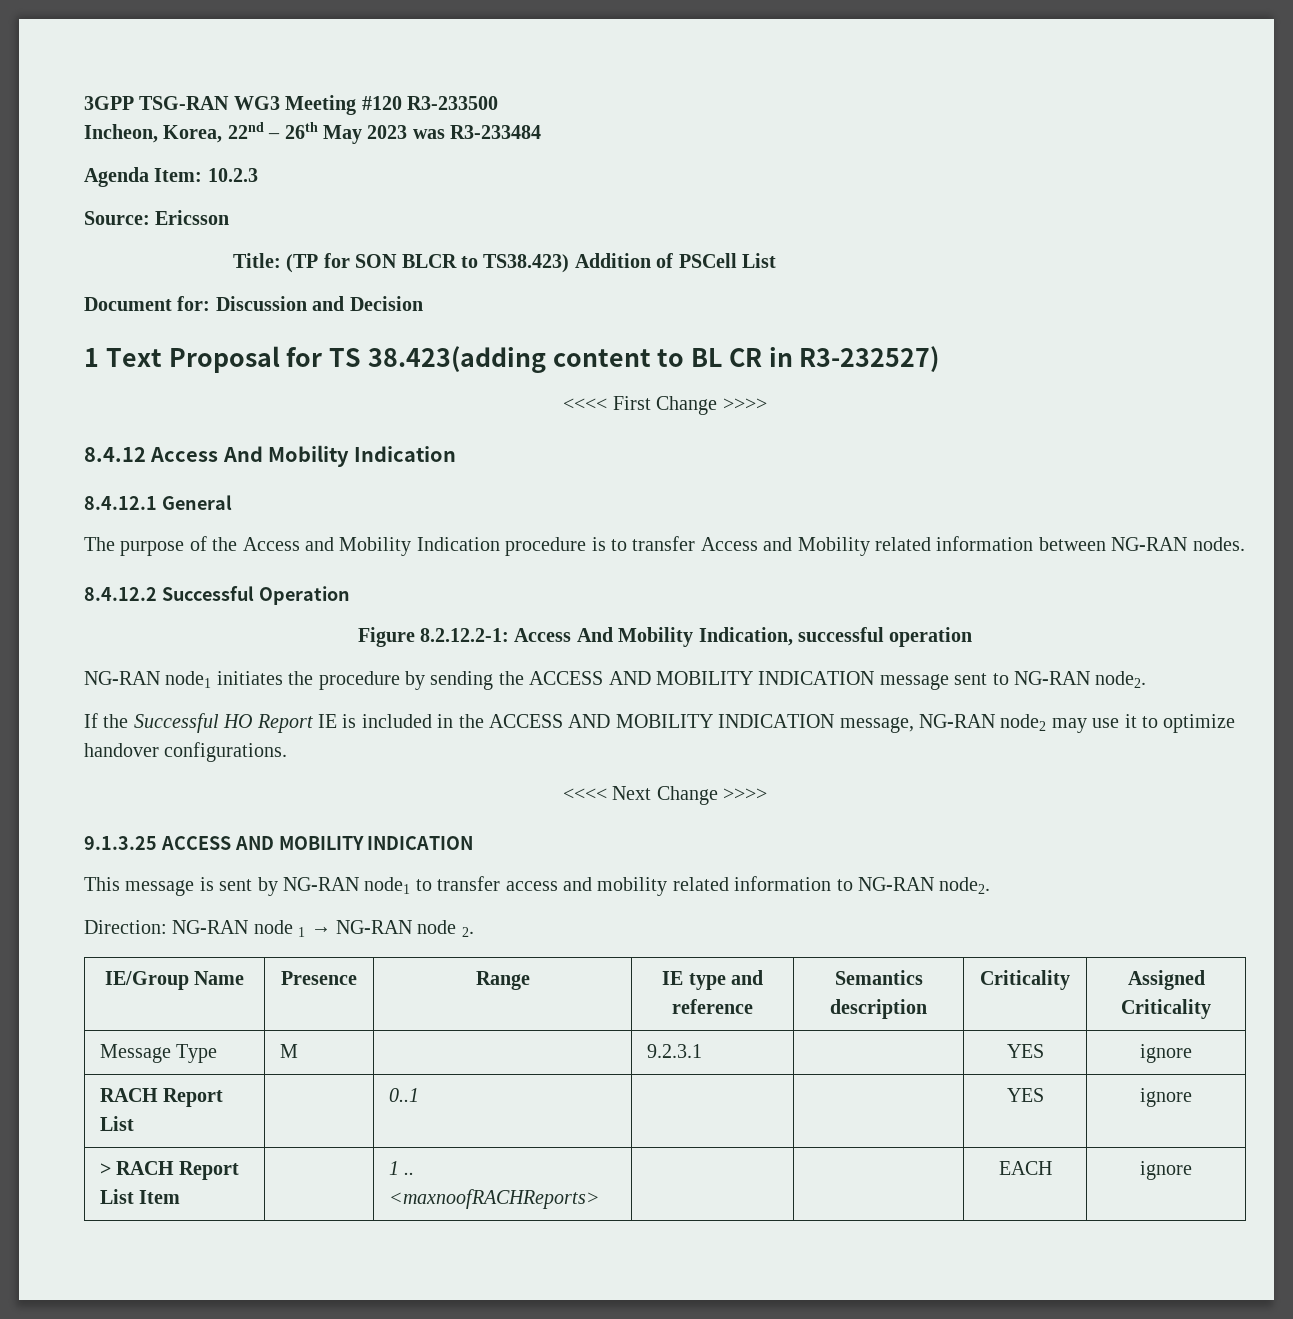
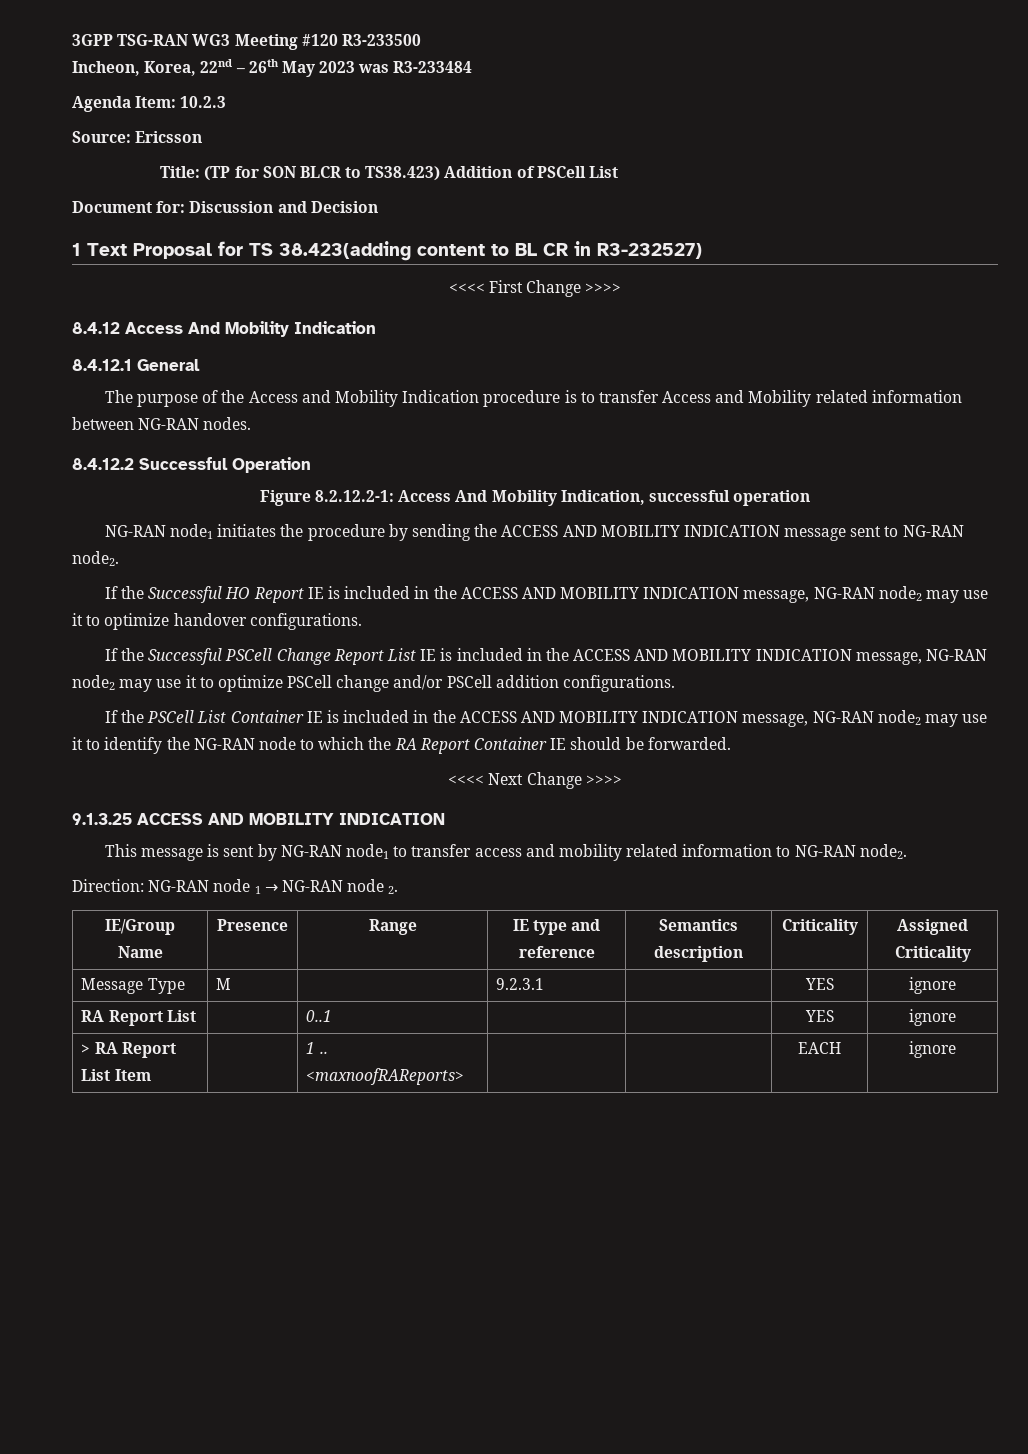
+ If the Successful PSCell Change Report List IE is included in the ACCESS AND MOBILITY INDICATION message, NG-RAN node2 may use it to optimize PSCell change and/or PSCell addition configurations.
+ If the PSCell List Container IE is included in the ACCESS AND MOBILITY INDICATION message, NG-RAN node2 may use it to identify the NG-RAN node to which the RA Report Container IE should be forwarded.
- RACH Report List | | 0..1 | | | YES | ignore
+ RA Report List | | 0..1 | | | YES | ignore
- > RACH Report List Item | | 1 .. <maxnoofRACHReports> | | | EACH | ignore
+ > RA Report List Item | | 1 .. <maxnoofRAReports> | | | EACH | ignore

